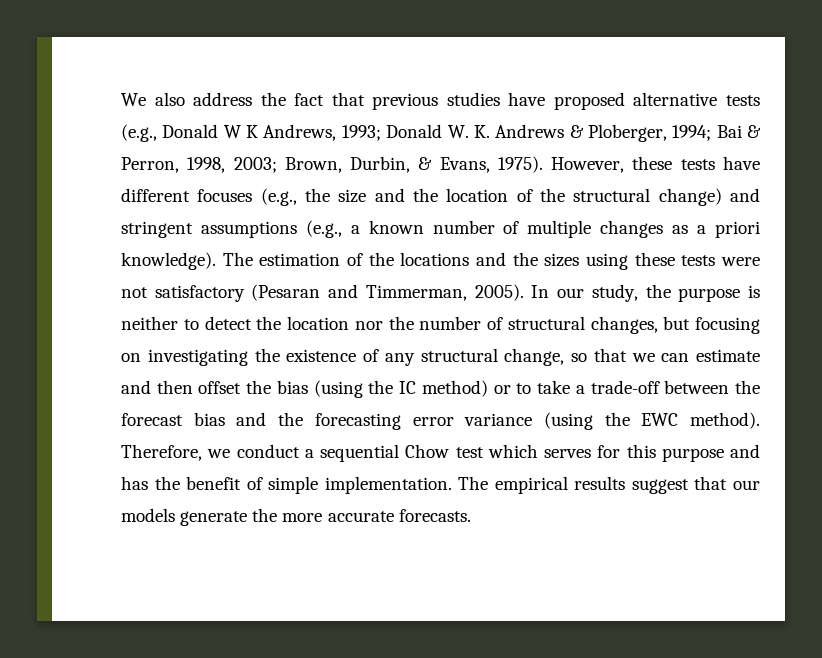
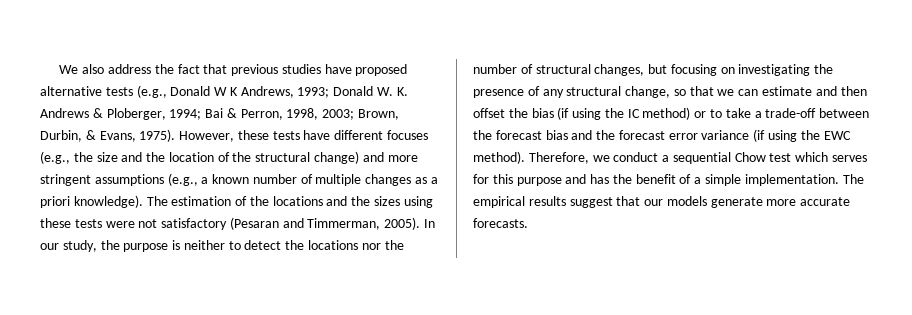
- However, these tests have different focuses (e.g., the size and the location of the structural change) and stringent assumptions (e.g., a known number of multiple changes as a priori knowledge).
+ However, these tests have different focuses (e.g., the size and the location of the structural change) and more stringent assumptions (e.g., a known number of multiple changes as a priori knowledge).
- In our study, the purpose is neither to detect the location nor the number of structural changes, but focusing on investigating the existence of any structural change, so that we can estimate and then offset the bias (using the IC method) or to take a trade-off between the forecast bias and the forecasting error variance (using the EWC method).
+ In our study, the purpose is neither to detect the locations nor the number of structural changes, but focusing on investigating the presence of any structural change, so that we can estimate and then offset the bias (if using the IC method) or to take a trade-off between the forecast bias and the forecast error variance (if using the EWC method).
- Therefore, we conduct a sequential Chow test which serves for this purpose and has the benefit of simple implementation.
+ Therefore, we conduct a sequential Chow test which serves for this purpose and has the benefit of a simple implementation.
- The empirical results suggest that our models generate the more accurate forecasts.
+ The empirical results suggest that our models generate more accurate forecasts.

